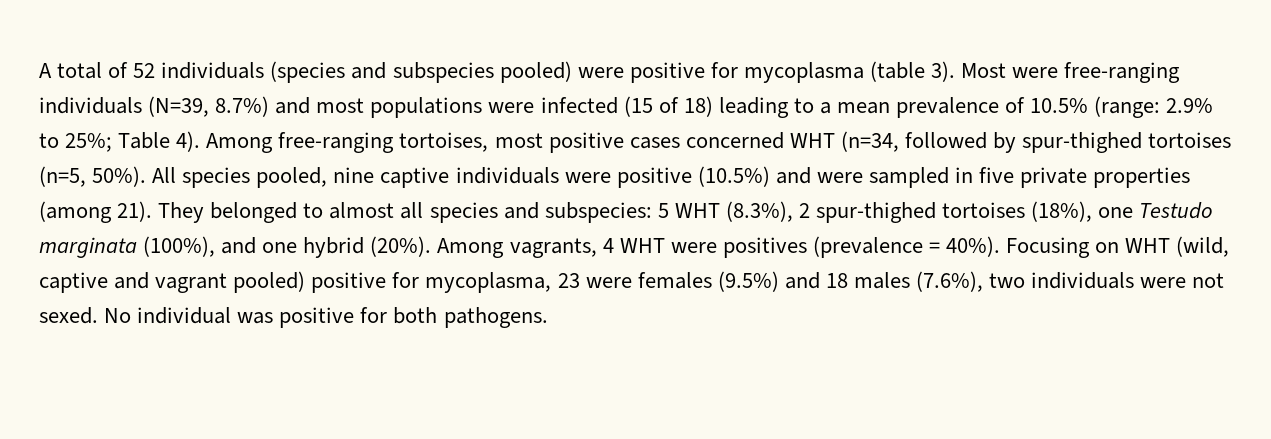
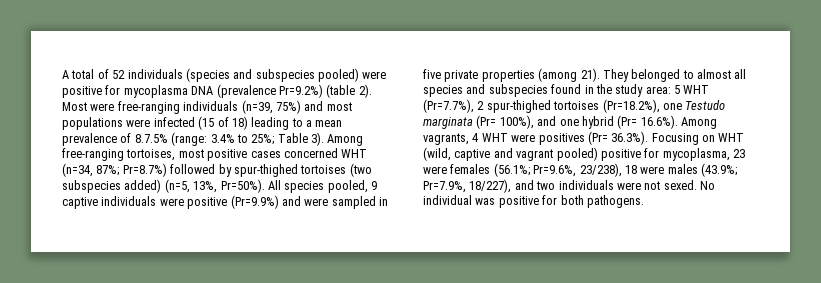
- A total of 52 individuals (species and subspecies pooled) were positive for mycoplasma (table 3).
+ A total of 52 individuals (species and subspecies pooled) were positive for mycoplasma DNA (prevalence Pr=9.2%) (table 2).
- Most were free-ranging individuals (N=39, 8.7%) and most populations were infected (15 of 18) leading to a mean prevalence of 10.5% (range: 2.9% to 25%; Table 4).
+ Most were free-ranging individuals (n=39, 75%) and most populations were infected (15 of 18) leading to a mean prevalence of 8.7.5% (range: 3.4% to 25%; Table 3).
- Among free-ranging tortoises, most positive cases concerned WHT (n=34, followed by spur-thighed tortoises (n=5, 50%).
+ Among free-ranging tortoises, most positive cases concerned WHT (n=34, 87%; Pr=8.7%) followed by spur-thighed tortoises (two subspecies added) (n=5, 13%, Pr=50%).
- All species pooled, nine captive individuals were positive (10.5%) and were sampled in five private properties (among 21).
+ All species pooled, 9 captive individuals were positive (Pr=9.9%) and were sampled in five private properties (among 21).
- They belonged to almost all species and subspecies: 5 WHT (8.3%), 2 spur-thighed tortoises (18%), one Testudo marginata (100%), and one hybrid (20%). Among vagrants, 4 WHT were positives (prevalence = 40%). Focusing on WHT (wild, captive and vagrant pooled) positive for mycoplasma, 23 were females (9.5%) and 18 males (7.6%), two individuals were not sexed.
+ They belonged to almost all species and subspecies found in the study area: 5 WHT (Pr=7.7%), 2 spur-thighed tortoises (Pr=18.2%), one Testudo marginata (Pr= 100%), and one hybrid (Pr= 16.6%). Among vagrants, 4 WHT were positives (Pr= 36.3%). Focusing on WHT (wild, captive and vagrant pooled) positive for mycoplasma, 23 were females (56.1%; Pr=9.6%, 23/238), 18 were males (43.9%; Pr=7.9%, 18/227), and two individuals were not sexed.

